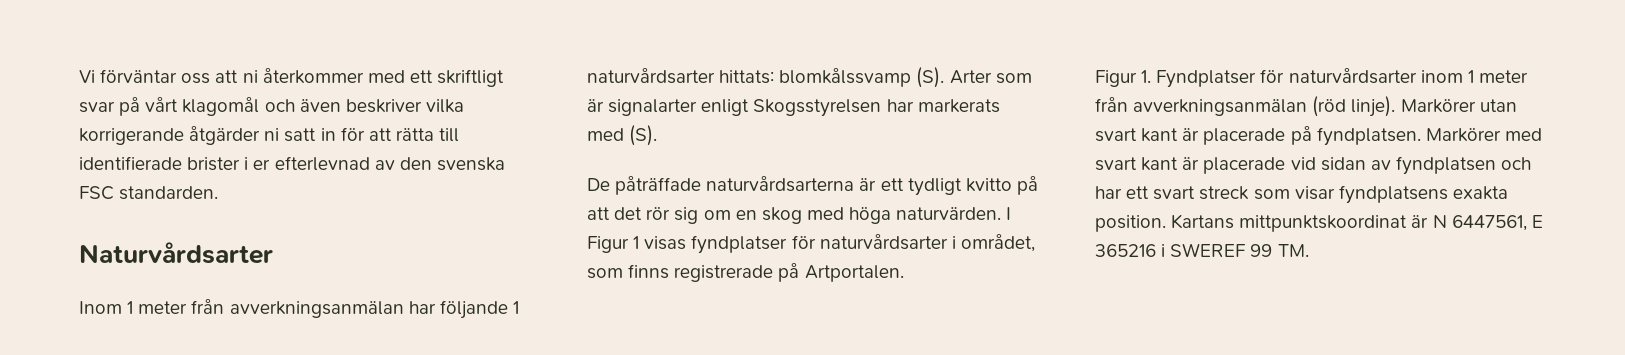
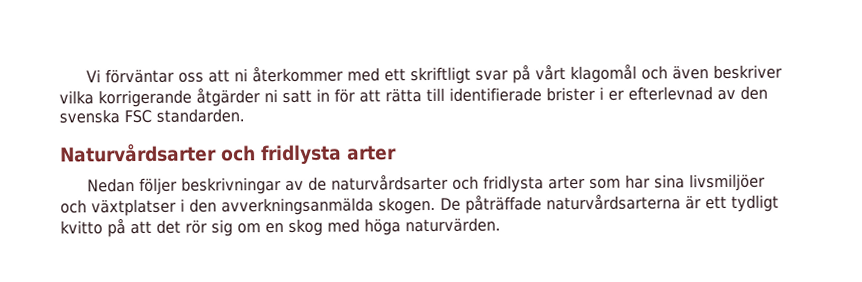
- Naturvårdsarter
- Inom 1 meter från avverkningsanmälan har följande 1 naturvårdsarter hittats: blomkålssvamp (S). Arter som är signalarter enligt Skogsstyrelsen har markerats med (S).
- De påträffade naturvårdsarterna är ett tydligt kvitto på att det rör sig om en skog med höga naturvärden. I Figur 1 visas fyndplatser för naturvårdsarter i området, som finns registrerade på Artportalen.
- Figur 1. Fyndplatser för naturvårdsarter inom 1 meter från avverkningsanmälan (röd linje). Markörer utan svart kant är placerade på fyndplatsen. Markörer med svart kant är placerade vid sidan av fyndplatsen och har ett svart streck som visar fyndplatsens exakta position. Kartans mittpunktskoordinat är N 6447561, E 365216 i SWEREF 99 TM.
+ Naturvårdsarter och fridlysta arter
+ Nedan följer beskrivningar av de naturvårdsarter och fridlysta arter som har sina livsmiljöer och växtplatser i den avverkningsanmälda skogen. De påträffade naturvårdsarterna är ett tydligt kvitto på att det rör sig om en skog med höga naturvärden.

